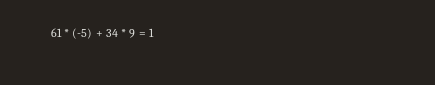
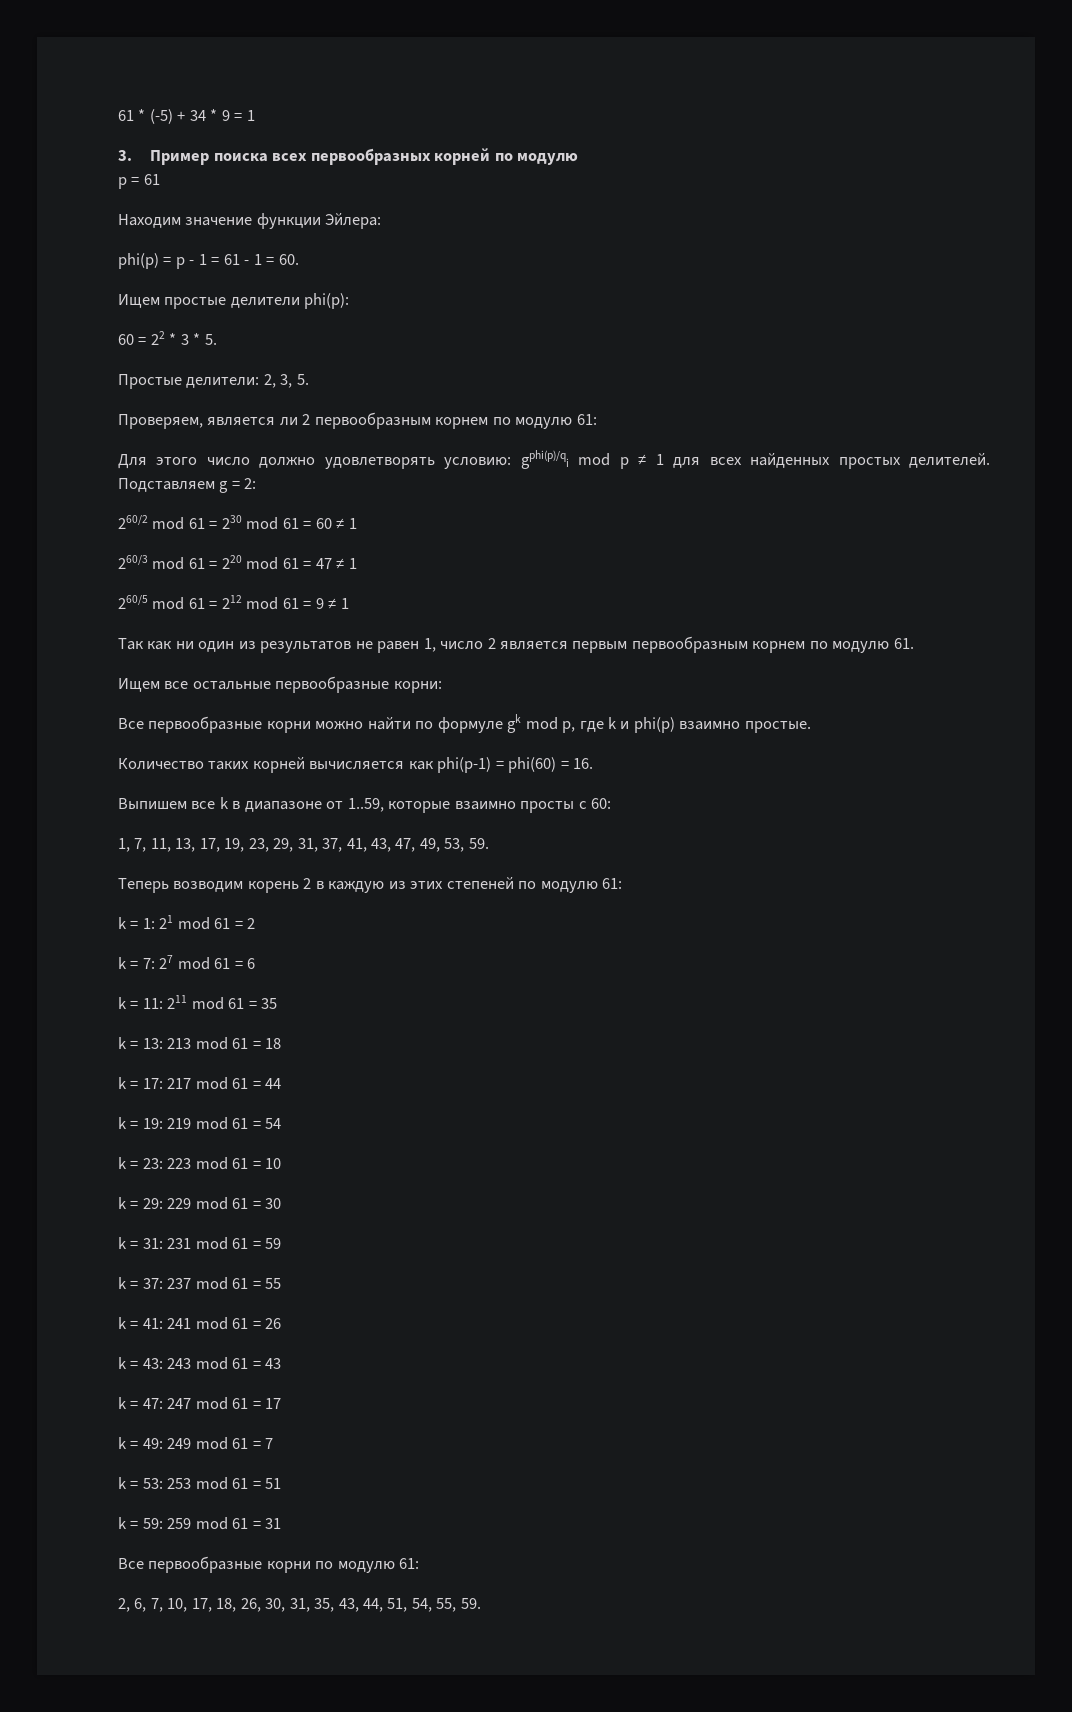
+ 3. Пример поиска всех первообразных корней по модулю
+ p = 61
+ Находим значение функции Эйлера:
+ phi(p) = p - 1 = 61 - 1 = 60.
+ Ищем простые делители phi(p):
+ 60 = 22 * 3 * 5.
+ Простые делители: 2, 3, 5.
+ Проверяем, является ли 2 первообразным корнем по модулю 61:
+ Для этого число должно удовлетворять условию: gphi(p)/qi mod p ≠ 1 для всех найденных простых делителей. Подставляем g = 2:
+ 260/2 mod 61 = 230 mod 61 = 60 ≠ 1
+ 260/3 mod 61 = 220 mod 61 = 47 ≠ 1
+ 260/5 mod 61 = 212 mod 61 = 9 ≠ 1
+ Так как ни один из результатов не равен 1, число 2 является первым первообразным корнем по модулю 61.
+ Ищем все остальные первообразные корни:
+ Все первообразные корни можно найти по формуле gk mod p, где k и phi(p) взаимно простые.
+ Количество таких корней вычисляется как phi(p-1) = phi(60) = 16.
+ Выпишем все k в диапазоне от 1..59, которые взаимно просты с 60:
+ 1, 7, 11, 13, 17, 19, 23, 29, 31, 37, 41, 43, 47, 49, 53, 59.
+ Теперь возводим корень 2 в каждую из этих степеней по модулю 61:
+ k = 1: 21 mod 61 = 2
+ k = 7: 27 mod 61 = 6
+ k = 11: 211 mod 61 = 35
+ k = 13: 213 mod 61 = 18
+ k = 17: 217 mod 61 = 44
+ k = 19: 219 mod 61 = 54
+ k = 23: 223 mod 61 = 10
+ k = 29: 229 mod 61 = 30
+ k = 31: 231 mod 61 = 59
+ k = 37: 237 mod 61 = 55
+ k = 41: 241 mod 61 = 26
+ k = 43: 243 mod 61 = 43
+ k = 47: 247 mod 61 = 17
+ k = 49: 249 mod 61 = 7
+ k = 53: 253 mod 61 = 51
+ k = 59: 259 mod 61 = 31
+ Все первообразные корни по модулю 61:
+ 2, 6, 7, 10, 17, 18, 26, 30, 31, 35, 43, 44, 51, 54, 55, 59.

